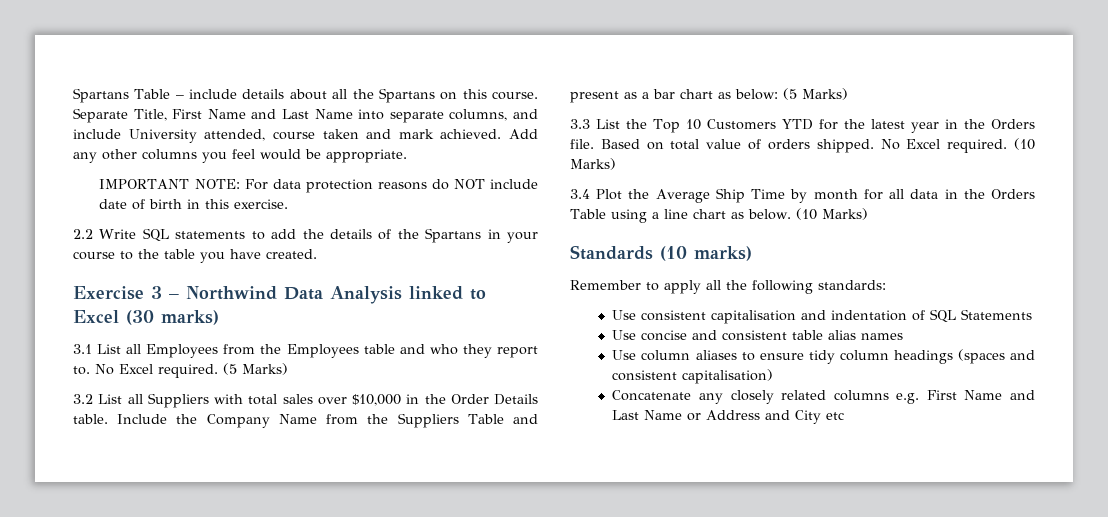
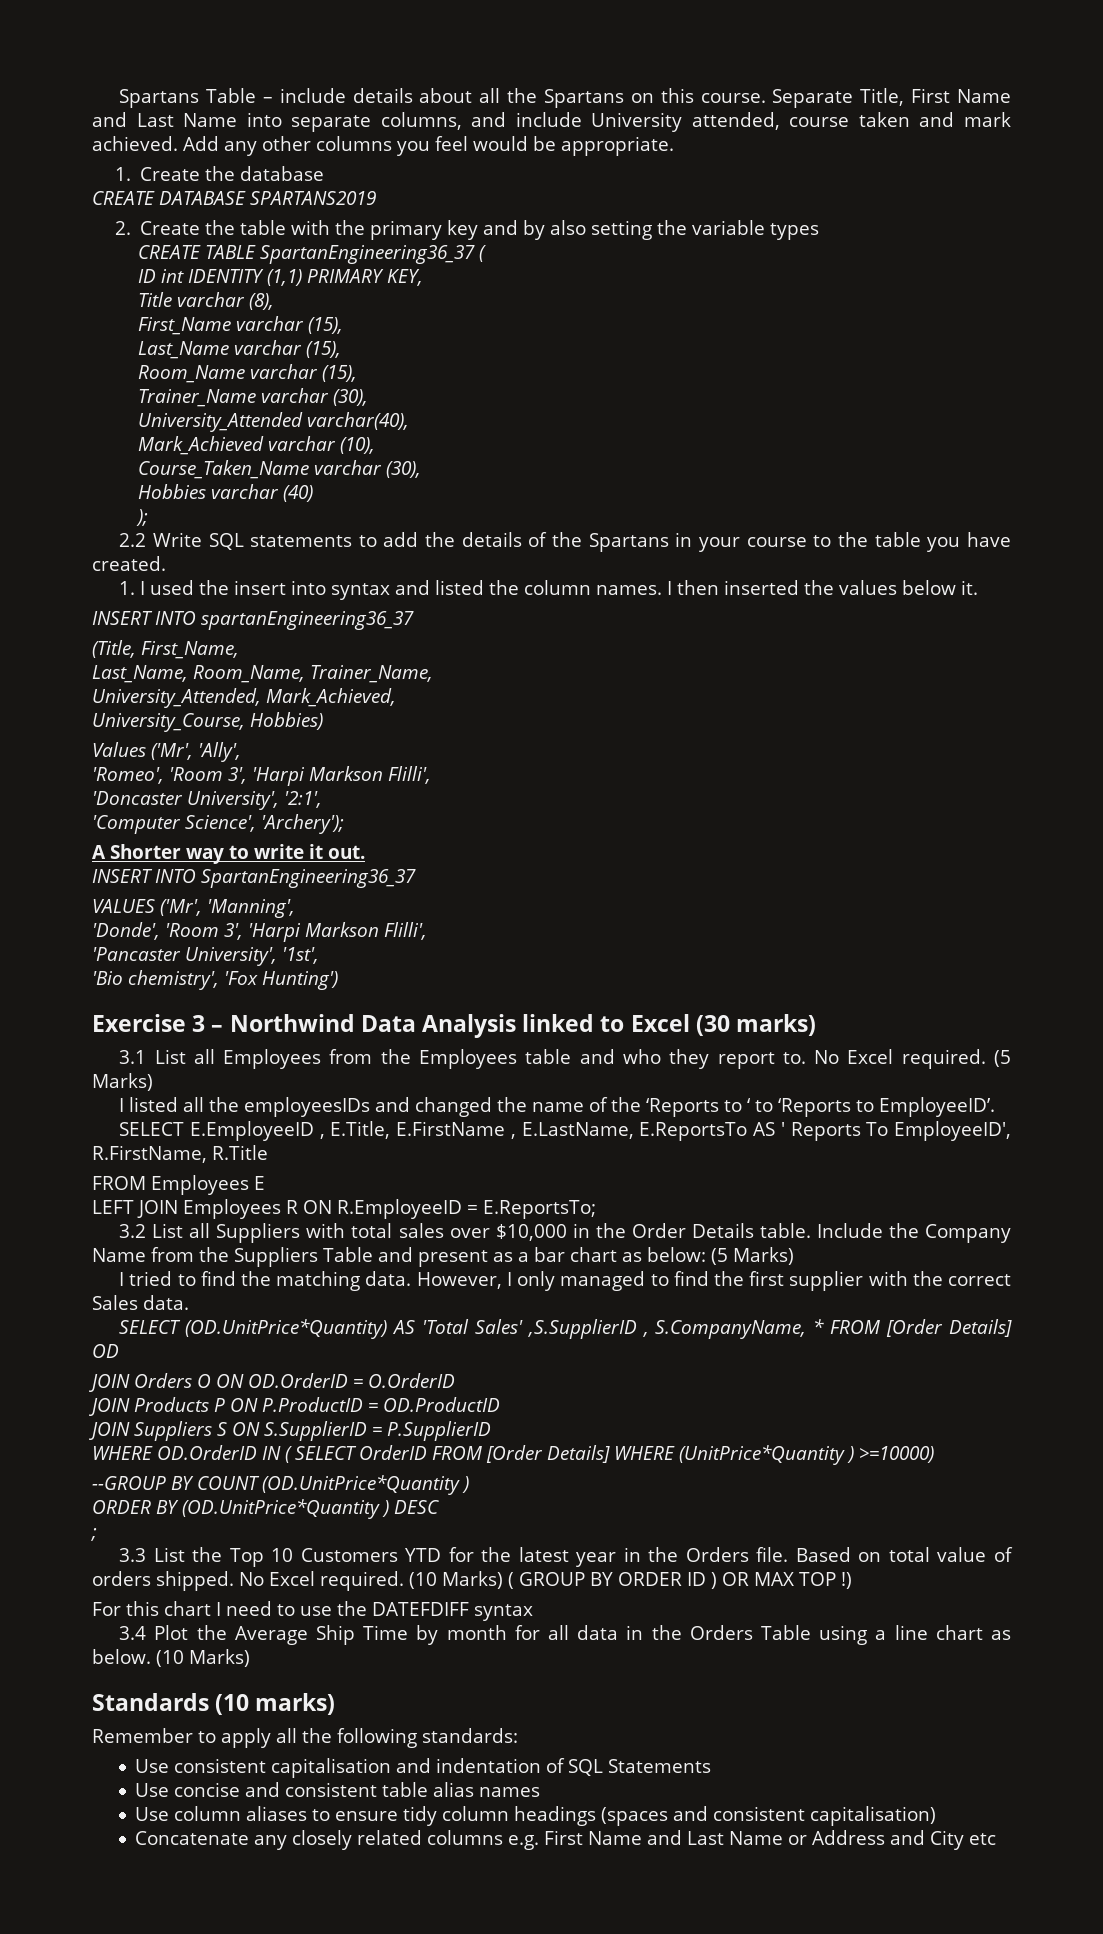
- IMPORTANT NOTE: For data protection reasons do NOT include date of birth in this exercise.
+ 1. Create the database
+ CREATE DATABASE SPARTANS2019
+ 2. Create the table with the primary key and by also setting the variable types
+ CREATE TABLE SpartanEngineering36_37 (
+ ID int IDENTITY (1,1) PRIMARY KEY,
+ Title varchar (8),
+ First_Name varchar (15),
+ Last_Name varchar (15),
+ Room_Name varchar (15),
+ Trainer_Name varchar (30),
+ University_Attended varchar(40),
+ Mark_Achieved varchar (10),
+ Course_Taken_Name varchar (30),
+ Hobbies varchar (40)
+ );
+ 1. I used the insert into syntax and listed the column names. I then inserted the values below it.
+ INSERT INTO spartanEngineering36_37
+ (Title, First_Name,
+ Last_Name, Room_Name, Trainer_Name,
+ University_Attended, Mark_Achieved,
+ University_Course, Hobbies)
+ Values ('Mr', 'Ally',
+ 'Romeo', 'Room 3', 'Harpi Markson Flilli',
+ 'Doncaster University', '2:1',
+ 'Computer Science', 'Archery');
+ A Shorter way to write it out.
+ INSERT INTO SpartanEngineering36_37
+ VALUES ('Mr', 'Manning',
+ 'Donde', 'Room 3', 'Harpi Markson Flilli',
+ 'Pancaster University', '1st',
+ 'Bio chemistry', 'Fox Hunting')
+ I listed all the employeesIDs and changed the name of the ‘Reports to ‘ to ‘Reports to EmployeeID’.
+ SELECT E.EmployeeID , E.Title, E.FirstName , E.LastName, E.ReportsTo AS ' Reports To EmployeeID', R.FirstName, R.Title
+ FROM Employees E
+ LEFT JOIN Employees R ON R.EmployeeID = E.ReportsTo;
+ I tried to find the matching data. However, I only managed to find the first supplier with the correct Sales data.
+ SELECT (OD.UnitPrice*Quantity) AS 'Total Sales' ,S.SupplierID , S.CompanyName, * FROM [Order Details] OD
+ JOIN Orders O ON OD.OrderID = O.OrderID
+ JOIN Products P ON P.ProductID = OD.ProductID
+ JOIN Suppliers S ON S.SupplierID = P.SupplierID
+ WHERE OD.OrderID IN ( SELECT OrderID FROM [Order Details] WHERE (UnitPrice*Quantity ) >=10000)
+ --GROUP BY COUNT (OD.UnitPrice*Quantity )
+ ORDER BY (OD.UnitPrice*Quantity ) DESC
+ ;
- No Excel required. (10 Marks)
+ No Excel required. (10 Marks) ( GROUP BY ORDER ID ) OR MAX TOP !)
+ For this chart I need to use the DATEFDIFF syntax

